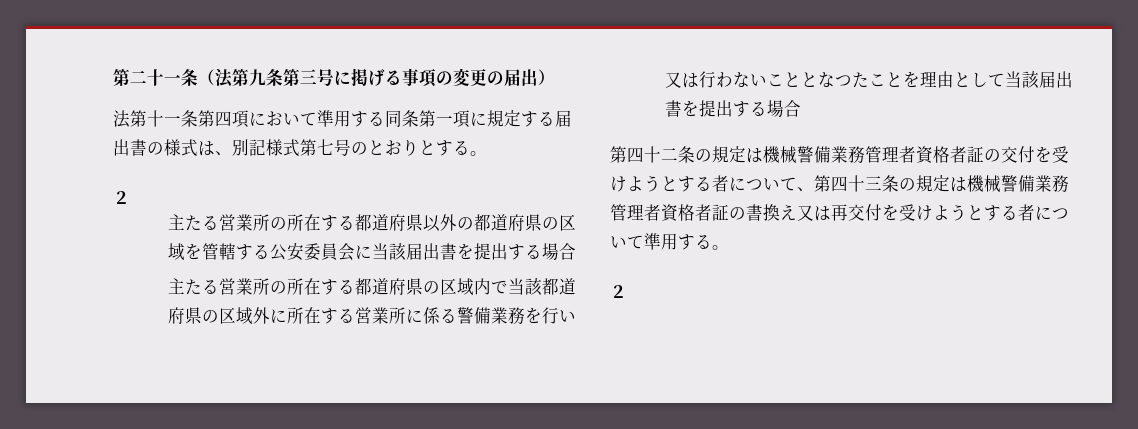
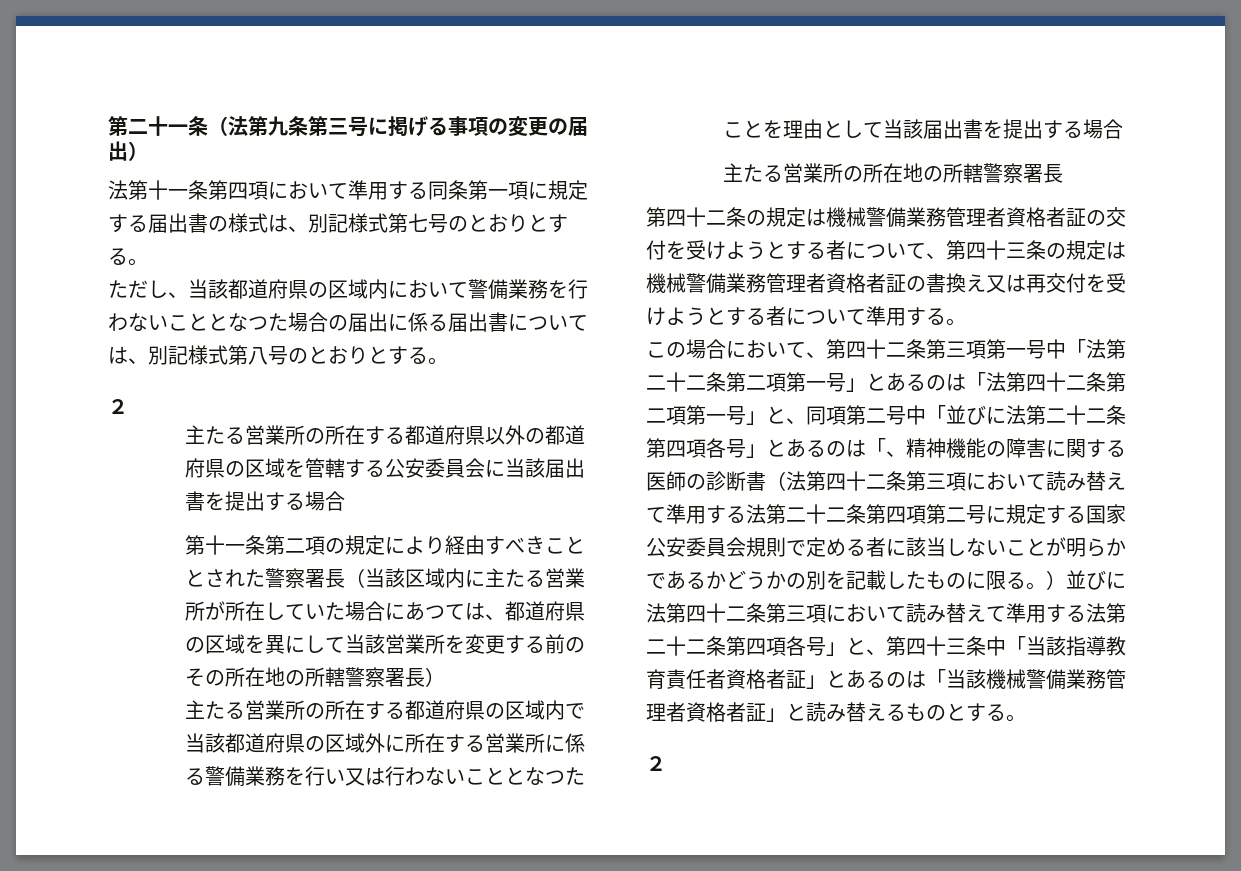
+ ただし、当該都道府県の区域内において警備業務を行わないこととなつた場合の届出に係る届出書については、別記様式第八号のとおりとする。
+ 第十一条第二項の規定により経由すべきこととされた警察署長（当該区域内に主たる営業所が所在していた場合にあつては、都道府県の区域を異にして当該営業所を変更する前のその所在地の所轄警察署長）
+ 主たる営業所の所在地の所轄警察署長
+ この場合において、第四十二条第三項第一号中「法第二十二条第二項第一号」とあるのは「法第四十二条第二項第一号」と、同項第二号中「並びに法第二十二条第四項各号」とあるのは「、精神機能の障害に関する医師の診断書（法第四十二条第三項において読み替えて準用する法第二十二条第四項第二号に規定する国家公安委員会規則で定める者に該当しないことが明らかであるかどうかの別を記載したものに限る。）並びに法第四十二条第三項において読み替えて準用する法第二十二条第四項各号」と、第四十三条中「当該指導教育責任者資格者証」とあるのは「当該機械警備業務管理者資格者証」と読み替えるものとする。

